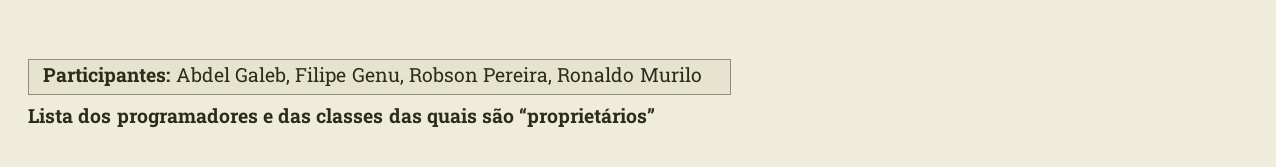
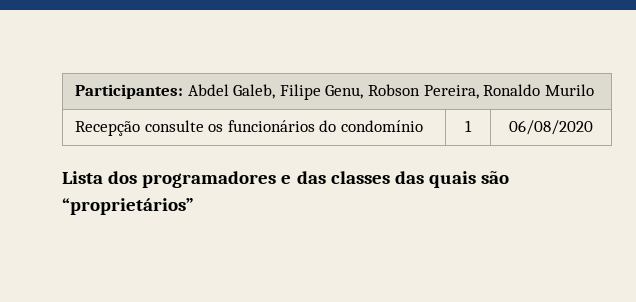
+ Recepção consulte os funcionários do condomínio | 1 | 06/08/2020

